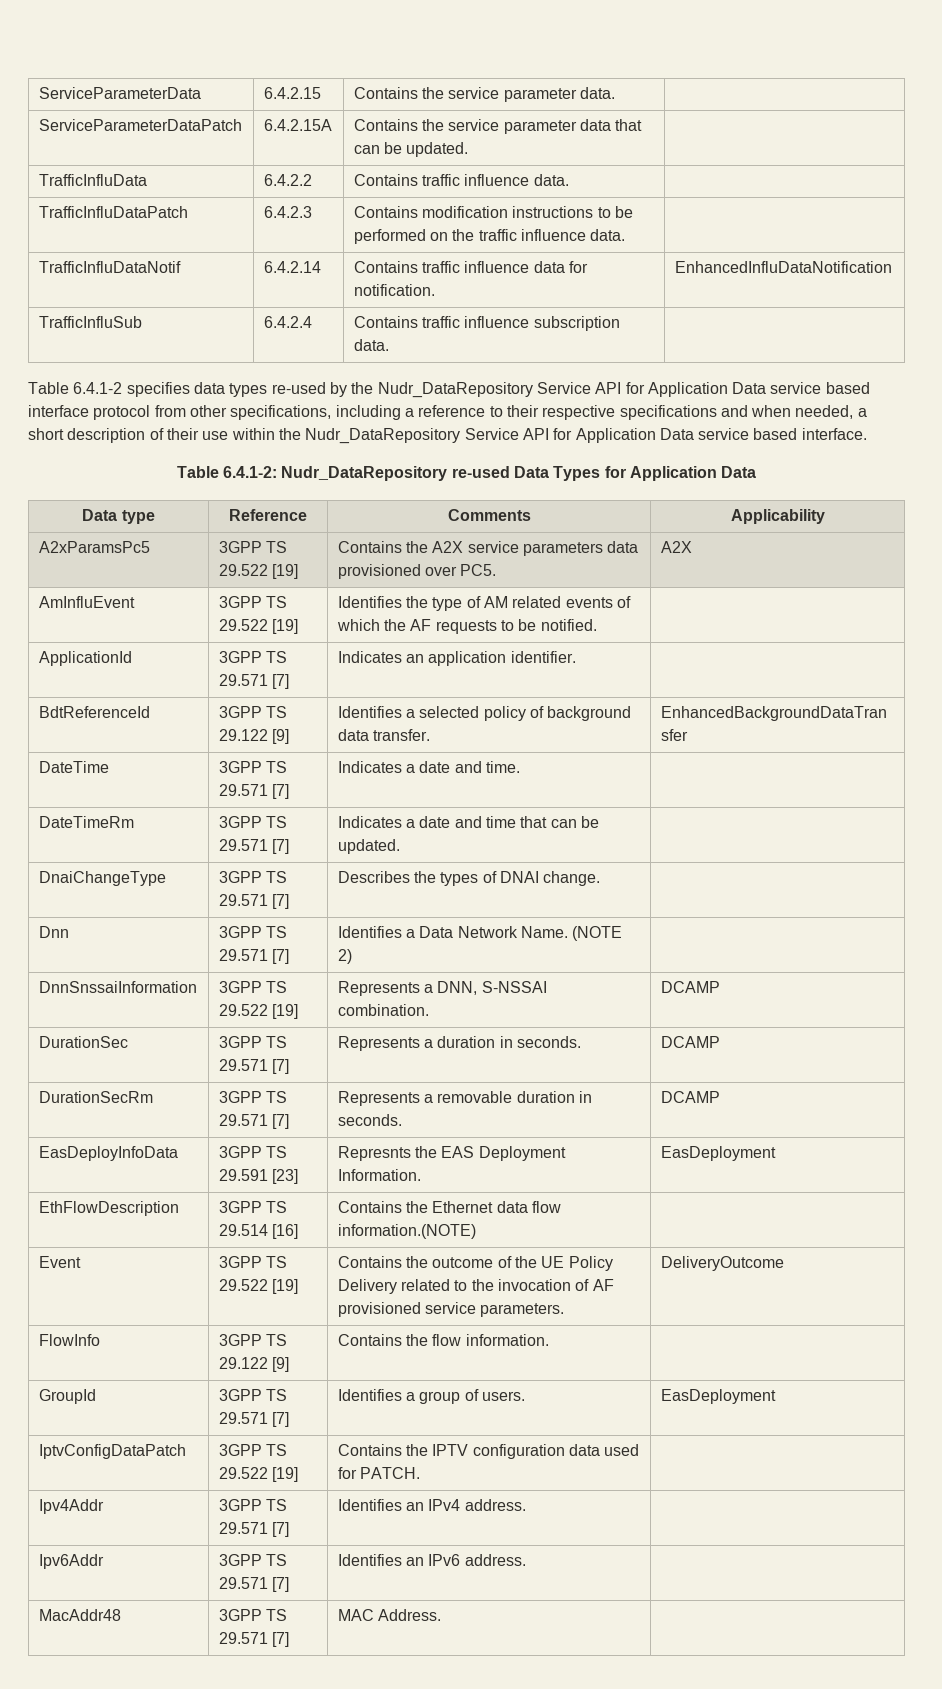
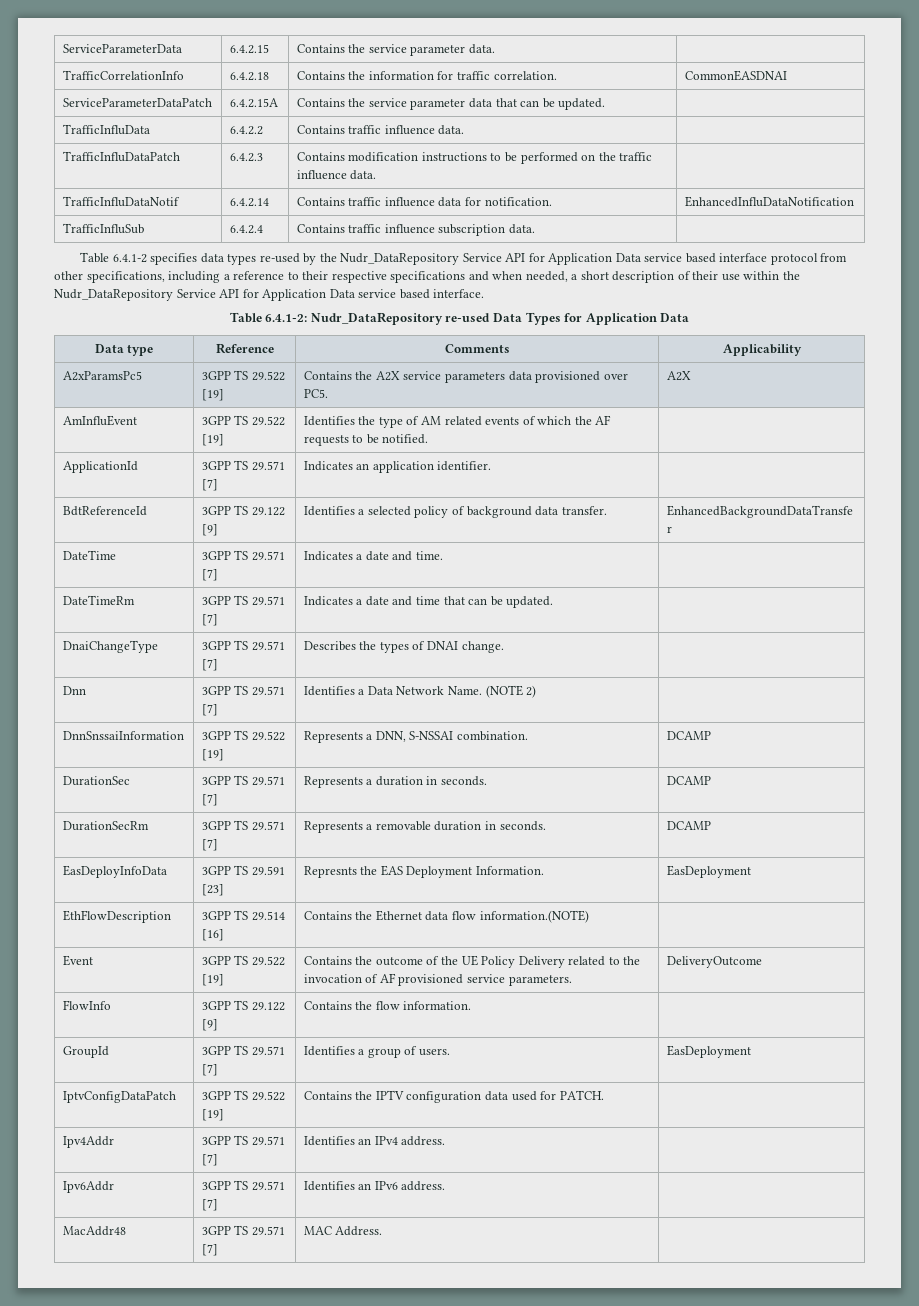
+ TrafficCorrelationInfo | 6.4.2.18 | Contains the information for traffic correlation. | CommonEASDNAI

